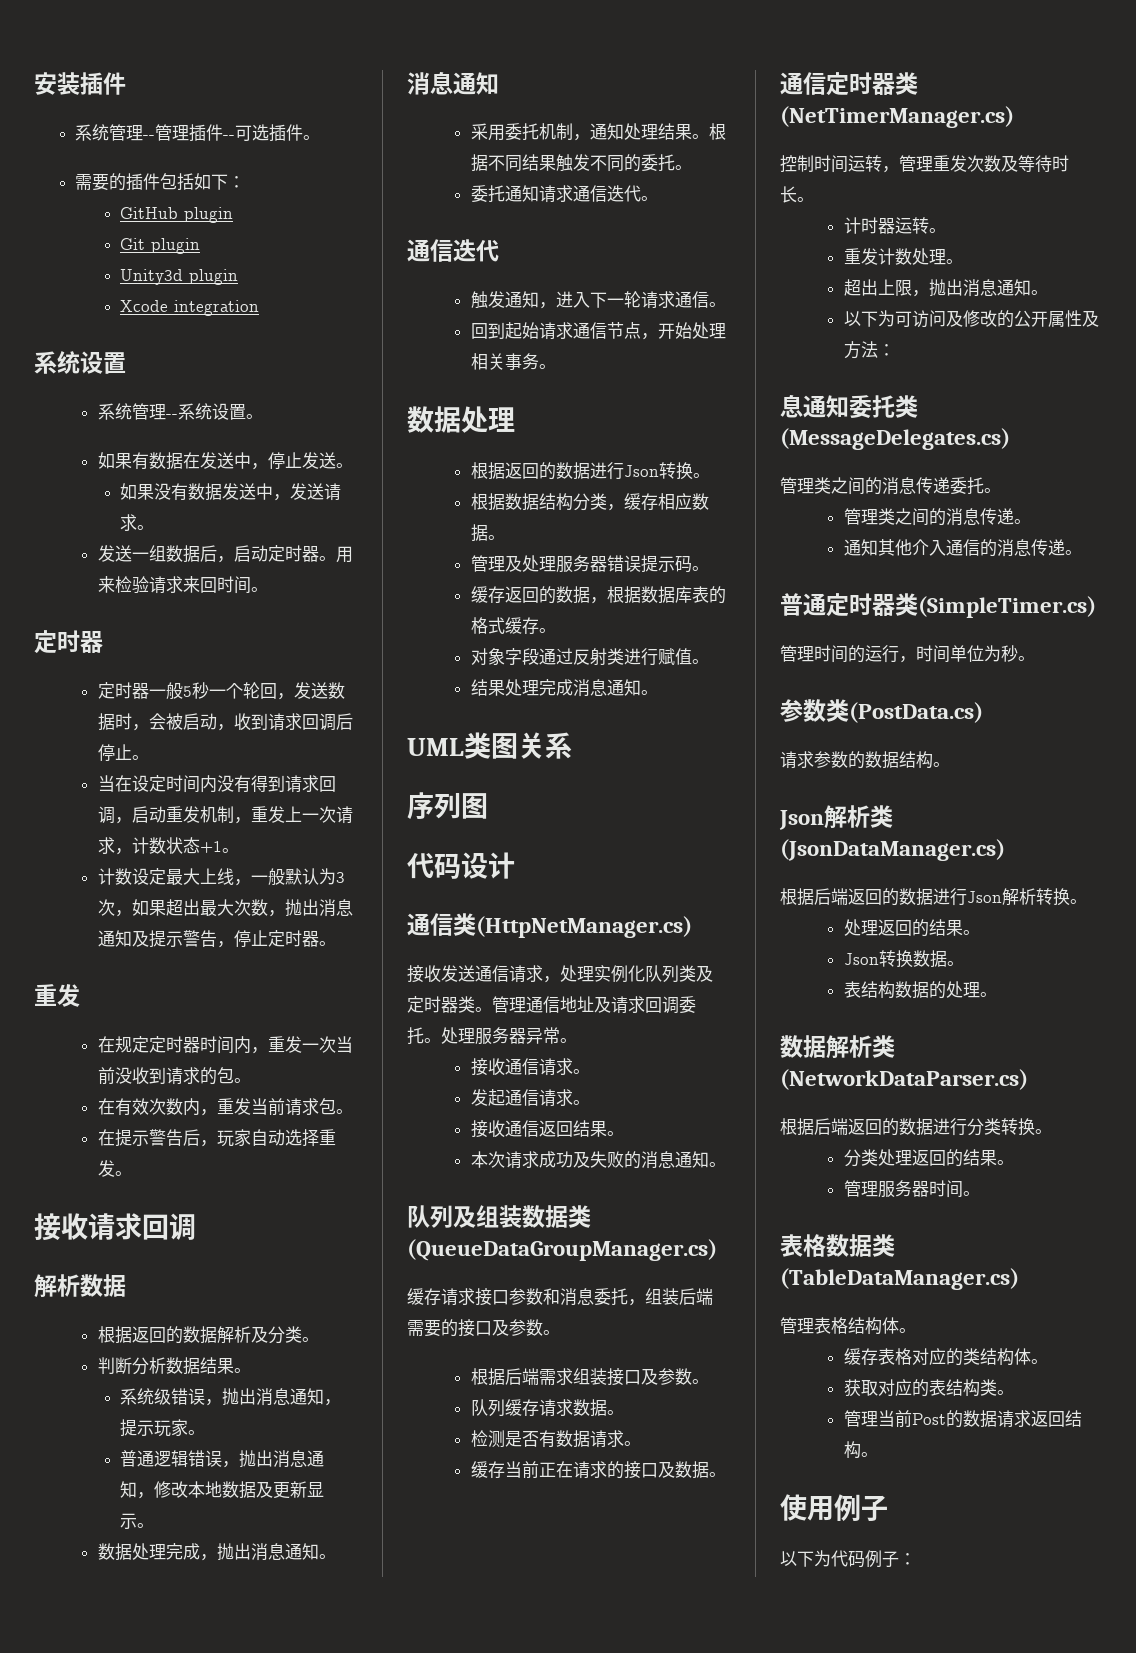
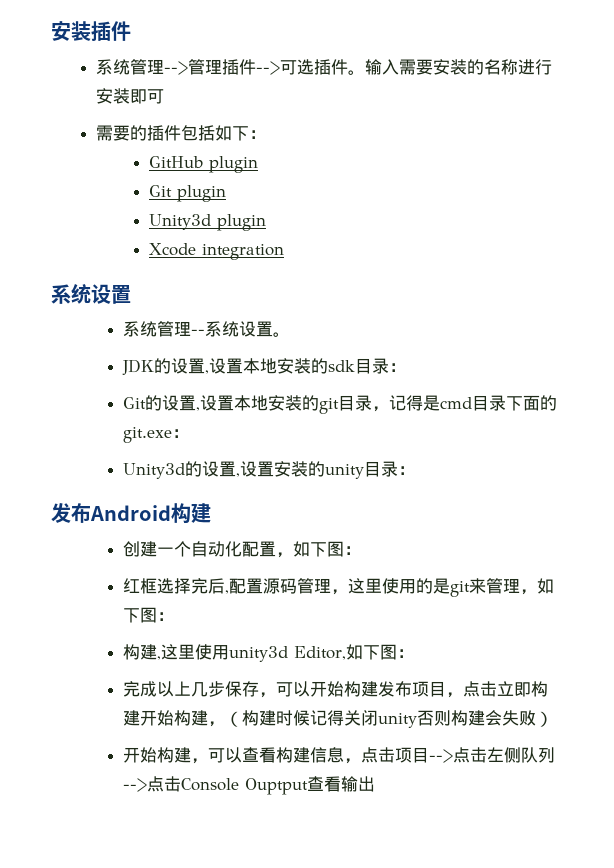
- 系统管理--管理插件--可选插件。
+ 系统管理-->管理插件-->可选插件。输入需要安装的名称进行安装即可
- 如果有数据在发送中，停止发送。
- 如果没有数据发送中，发送请求。
- 发送一组数据后，启动定时器。用来检验请求来回时间。
- 定时器
- 定时器一般5秒一个轮回，发送数据时，会被启动，收到请求回调后停止。
- 当在设定时间内没有得到请求回调，启动重发机制，重发上一次请求，计数状态+1。
- 计数设定最大上线，一般默认为3次，如果超出最大次数，抛出消息通知及提示警告，停止定时器。
- 重发
- 在规定定时器时间内，重发一次当前没收到请求的包。
- 在有效次数内，重发当前请求包。
- 在提示警告后，玩家自动选择重发。
- 接收请求回调
- 解析数据
- 根据返回的数据解析及分类。
- 判断分析数据结果。
- 系统级错误，抛出消息通知，提示玩家。
- 普通逻辑错误，抛出消息通知，修改本地数据及更新显示。
- 数据处理完成，抛出消息通知。
- 消息通知
- 采用委托机制，通知处理结果。根据不同结果触发不同的委托。
- 委托通知请求通信迭代。
- 通信迭代
- 触发通知，进入下一轮请求通信。
- 回到起始请求通信节点，开始处理相关事务。
- 数据处理
- 根据返回的数据进行Json转换。
- 根据数据结构分类，缓存相应数据。
- 管理及处理服务器错误提示码。
- 缓存返回的数据，根据数据库表的格式缓存。
- 对象字段通过反射类进行赋值。
- 结果处理完成消息通知。
- UML类图关系
- 序列图
- 代码设计
- 通信类(HttpNetManager.cs)
- 接收发送通信请求，处理实例化队列类及定时器类。管理通信地址及请求回调委托。处理服务器异常。
- 接收通信请求。
- 发起通信请求。
- 接收通信返回结果。
- 本次请求成功及失败的消息通知。
- 队列及组装数据类(QueueDataGroupManager.cs)
- 缓存请求接口参数和消息委托，组装后端需要的接口及参数。
- 根据后端需求组装接口及参数。
- 队列缓存请求数据。
- 检测是否有数据请求。
- 缓存当前正在请求的接口及数据。
- 通信定时器类(NetTimerManager.cs)
- 控制时间运转，管理重发次数及等待时长。
- 计时器运转。
- 重发计数处理。
- 超出上限，抛出消息通知。
- 以下为可访问及修改的公开属性及方法：
- 息通知委托类(MessageDelegates.cs)
- 管理类之间的消息传递委托。
- 管理类之间的消息传递。
- 通知其他介入通信的消息传递。
- 普通定时器类(SimpleTimer.cs)
- 管理时间的运行，时间单位为秒。
- 参数类(PostData.cs)
- 请求参数的数据结构。
- Json解析类(JsonDataManager.cs)
- 根据后端返回的数据进行Json解析转换。
- 处理返回的结果。
- Json转换数据。
- 表结构数据的处理。
- 数据解析类(NetworkDataParser.cs)
- 根据后端返回的数据进行分类转换。
- 分类处理返回的结果。
- 管理服务器时间。
- 表格数据类(TableDataManager.cs)
- 管理表格结构体。
- 缓存表格对应的类结构体。
- 获取对应的表结构类。
- 管理当前Post的数据请求返回结构。
- 使用例子
- 以下为代码例子：
+ JDK的设置,设置本地安装的sdk目录：
+ Git的设置,设置本地安装的git目录，记得是cmd目录下面的git.exe：
+ Unity3d的设置,设置安装的unity目录：
+ 发布Android构建
+ 创建一个自动化配置，如下图：
+ 红框选择完后,配置源码管理，这里使用的是git来管理，如下图：
+ 构建,这里使用unity3d Editor,如下图：
+ 完成以上几步保存，可以开始构建发布项目，点击立即构建开始构建，（构建时候记得关闭unity否则构建会失败）
+ 开始构建，可以查看构建信息，点击项目-->点击左侧队列-->点击Console Ouptput查看输出

